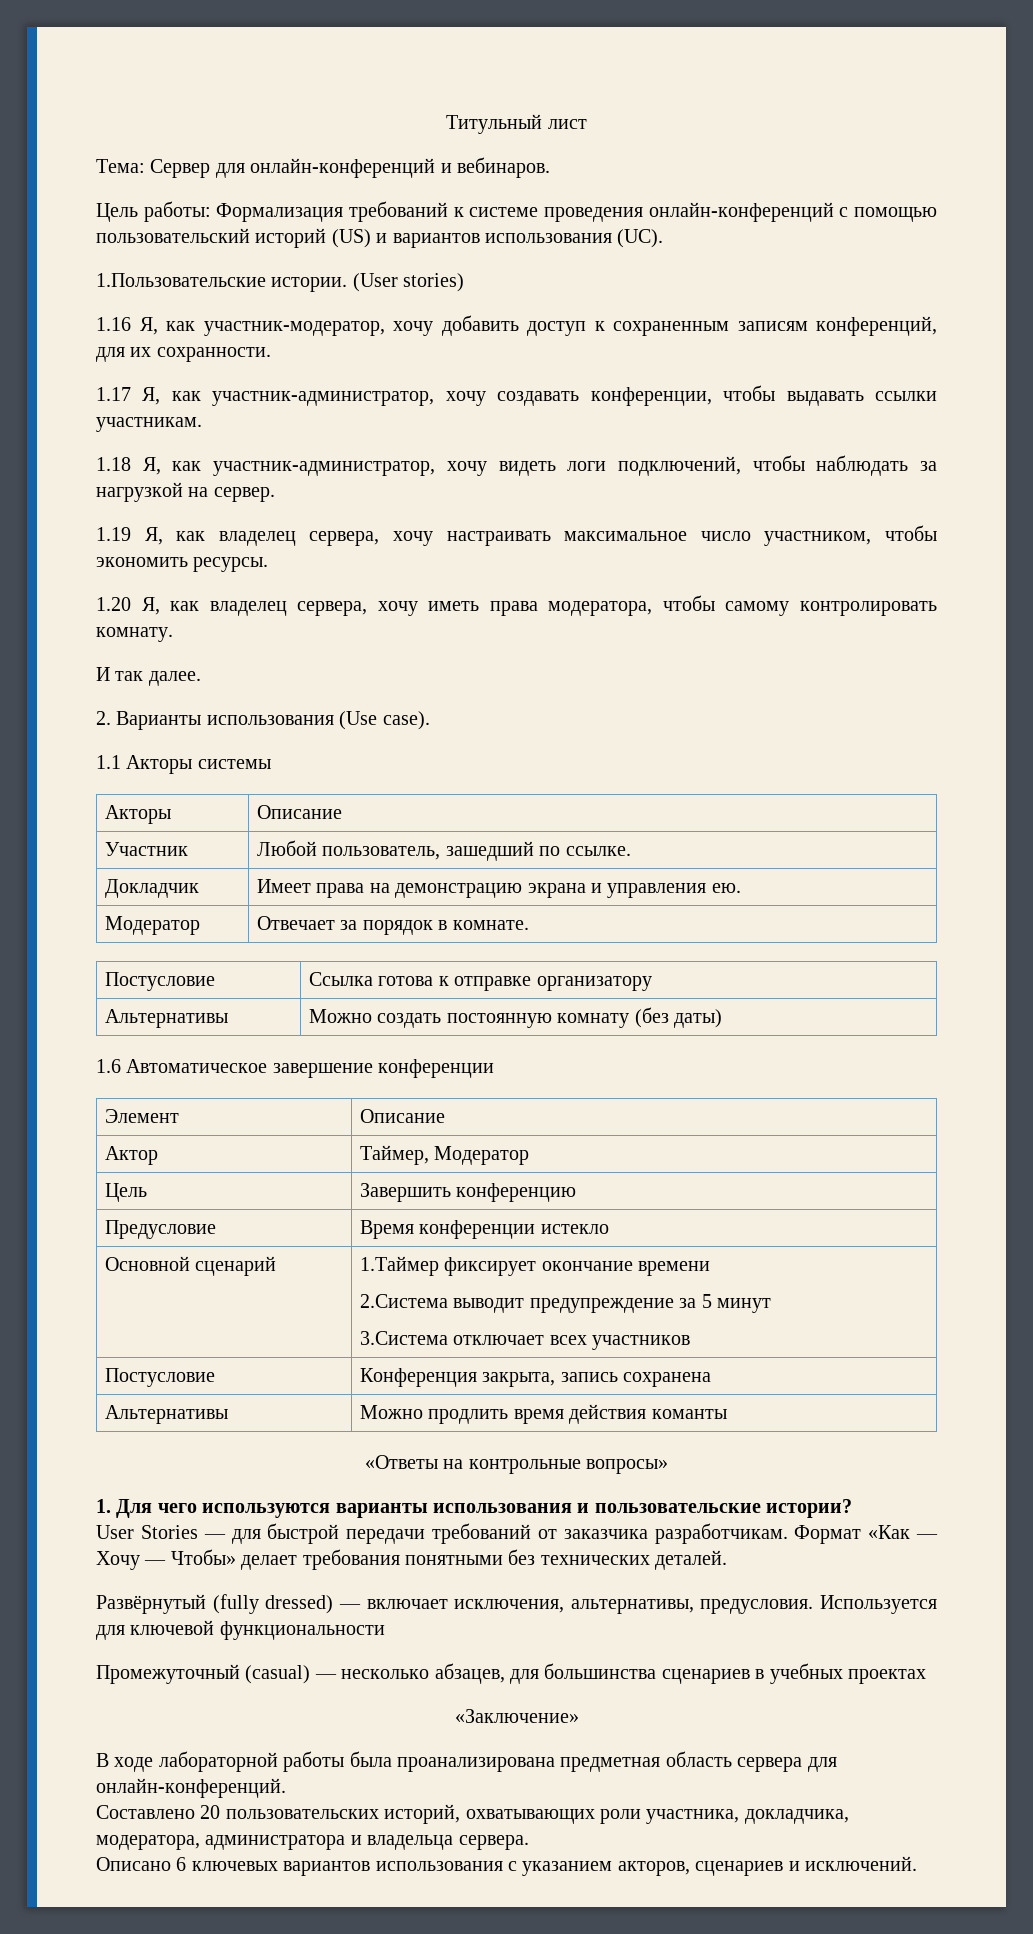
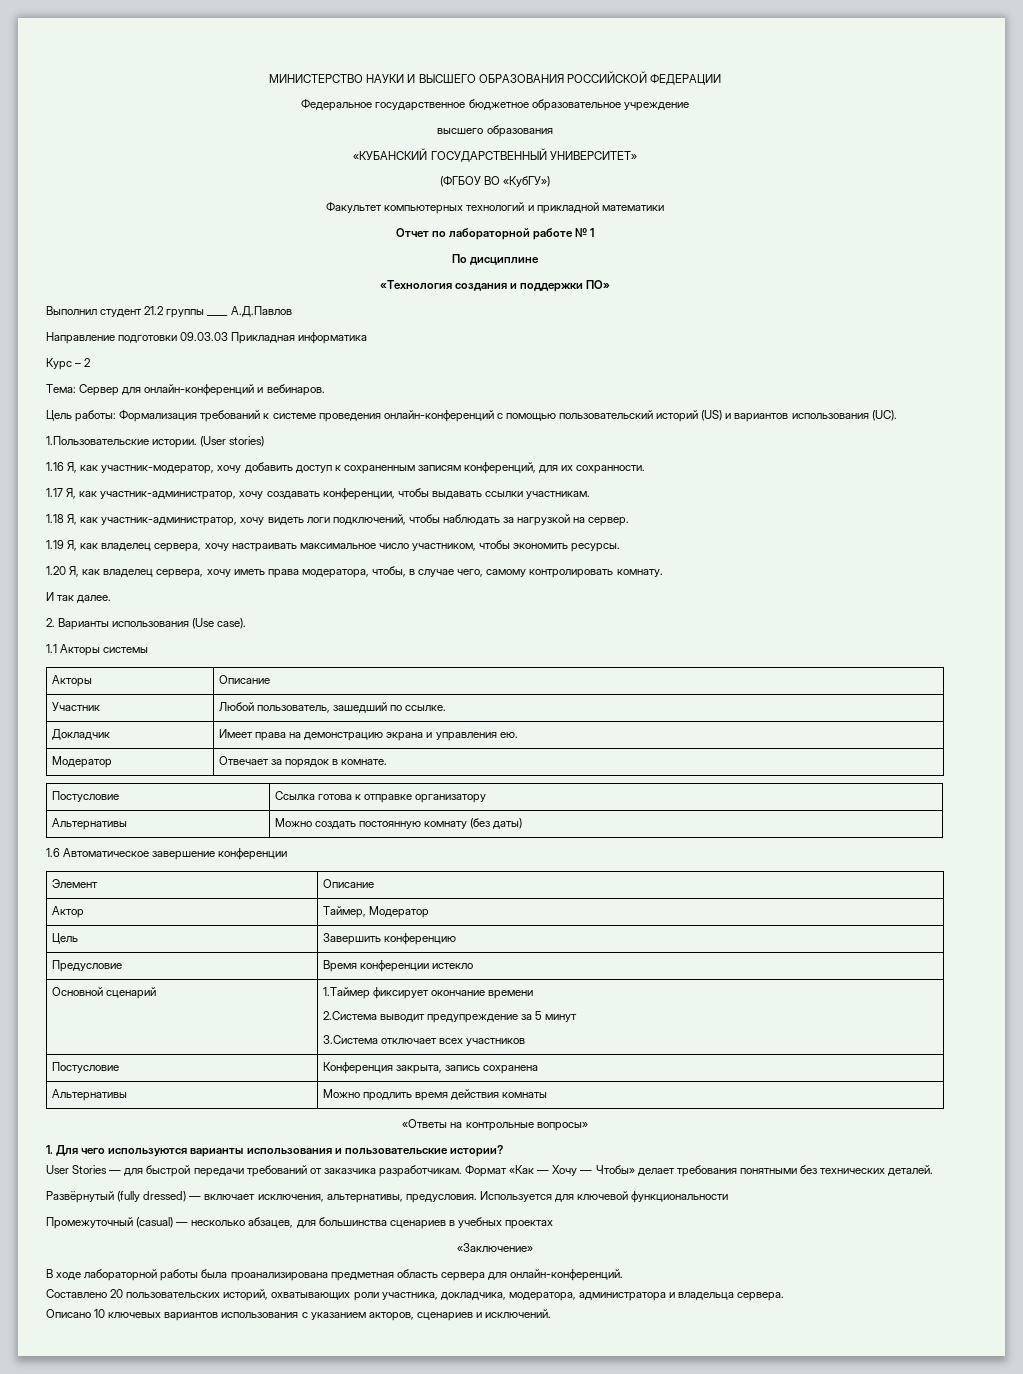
- Титульный лист
+ МИНИСТЕРСТВО НАУКИ И ВЫСШЕГО ОБРАЗОВАНИЯ РОССИЙСКОЙ ФЕДЕРАЦИИ
+ Федеральное государственное бюджетное образовательное учреждение
+ высшего образования
+ «КУБАНСКИЙ ГОСУДАРСТВЕННЫЙ УНИВЕРСИТЕТ»
+ (ФГБОУ ВО «КубГУ»)
+ Факультет компьютерных технологий и прикладной математики
+ Отчет по лабораторной работе № 1
+ По дисциплине
+ «Технология создания и поддержки ПО»
+ Выполнил студент 21.2 группы ____ А.Д.Павлов
+ Направление подготовки 09.03.03 Прикладная информатика
+ Курс – 2
- 1.20 Я, как владелец сервера, хочу иметь права модератора, чтобы самому контролировать комнату.
+ 1.20 Я, как владелец сервера, хочу иметь права модератора, чтобы, в случае чего, самому контролировать комнату.
- Альтернативы | Можно продлить время действия команты
+ Альтернативы | Можно продлить время действия комнаты
- Описано 6 ключевых вариантов использования с указанием акторов, сценариев и исключений.
+ Описано 10 ключевых вариантов использования с указанием акторов, сценариев и исключений.

